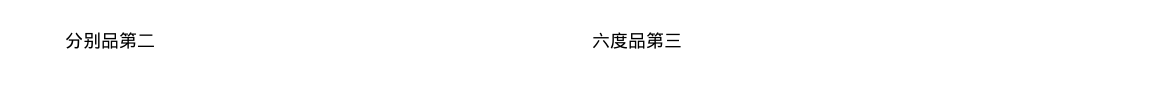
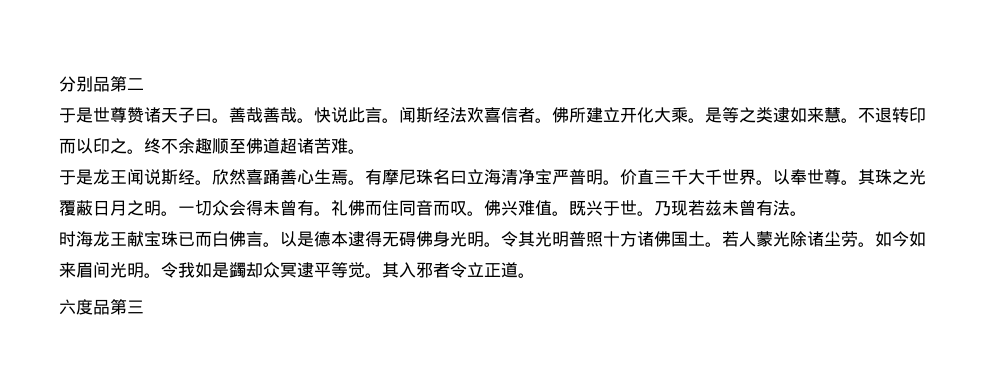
+ 于是世尊赞诸天子曰。善哉善哉。快说此言。闻斯经法欢喜信者。佛所建立开化大乘。是等之类逮如来慧。不退转印而以印之。终不余趣顺至佛道超诸苦难。
+ 于是龙王闻说斯经。欣然喜踊善心生焉。有摩尼珠名曰立海清净宝严普明。价直三千大千世界。以奉世尊。其珠之光覆蔽日月之明。一切众会得未曾有。礼佛而住同音而叹。佛兴难值。既兴于世。乃现若兹未曾有法。
+ 时海龙王献宝珠已而白佛言。以是德本逮得无碍佛身光明。令其光明普照十方诸佛国土。若人蒙光除诸尘劳。如今如来眉间光明。令我如是蠲却众冥逮平等觉。其入邪者令立正道。

